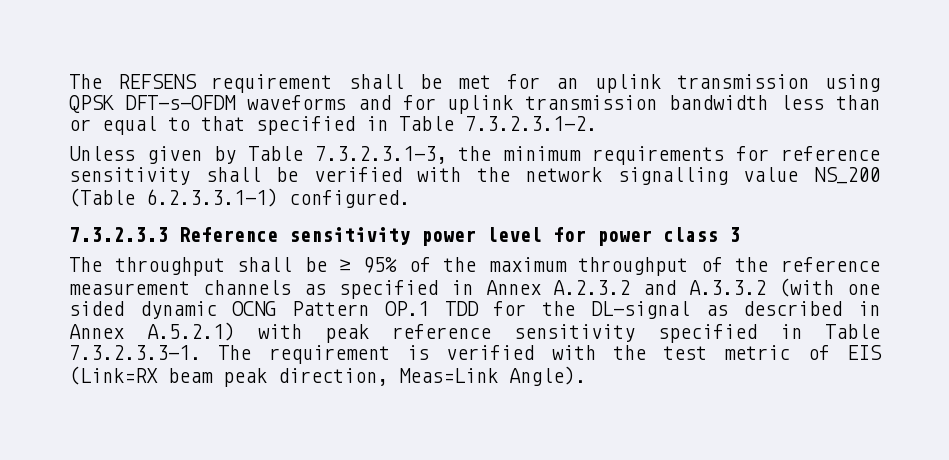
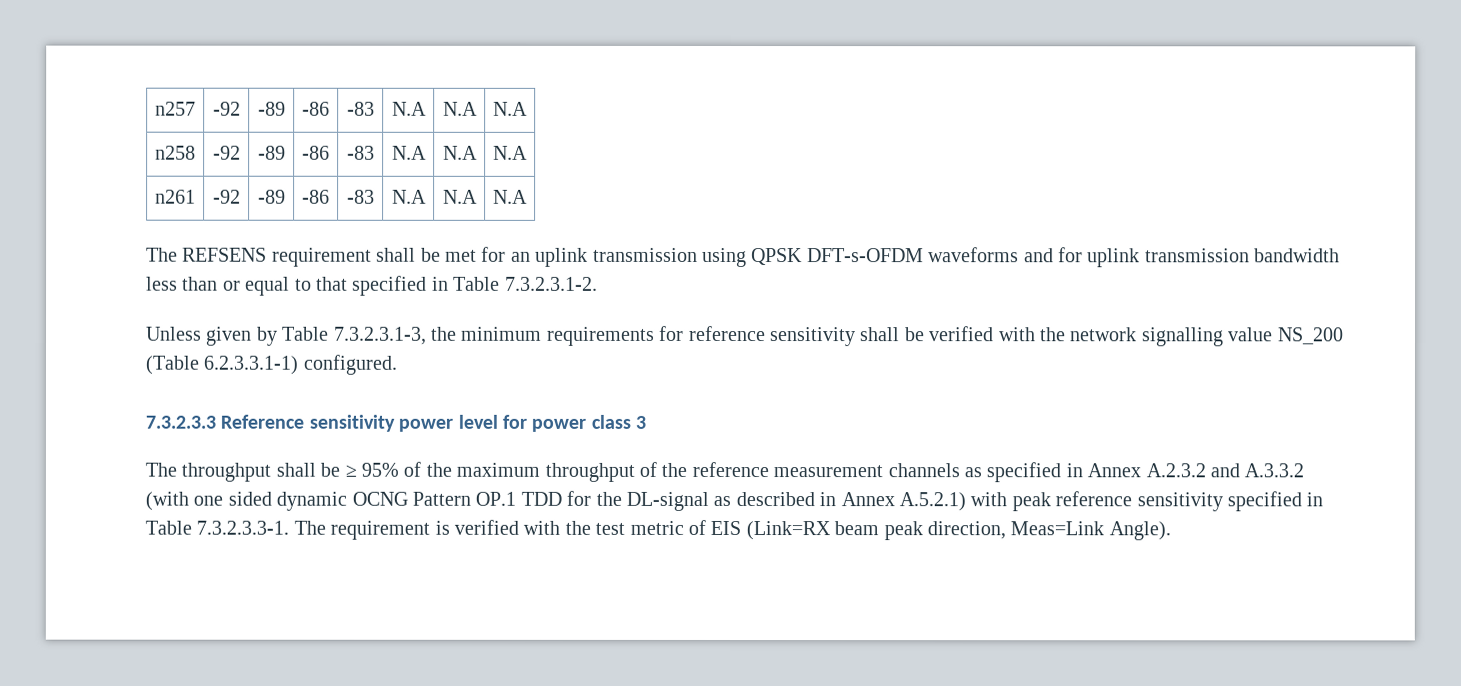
+ n257 | -92 | -89 | -86 | -83 | N.A | N.A | N.A
+ n258 | -92 | -89 | -86 | -83 | N.A | N.A | N.A
+ n261 | -92 | -89 | -86 | -83 | N.A | N.A | N.A

